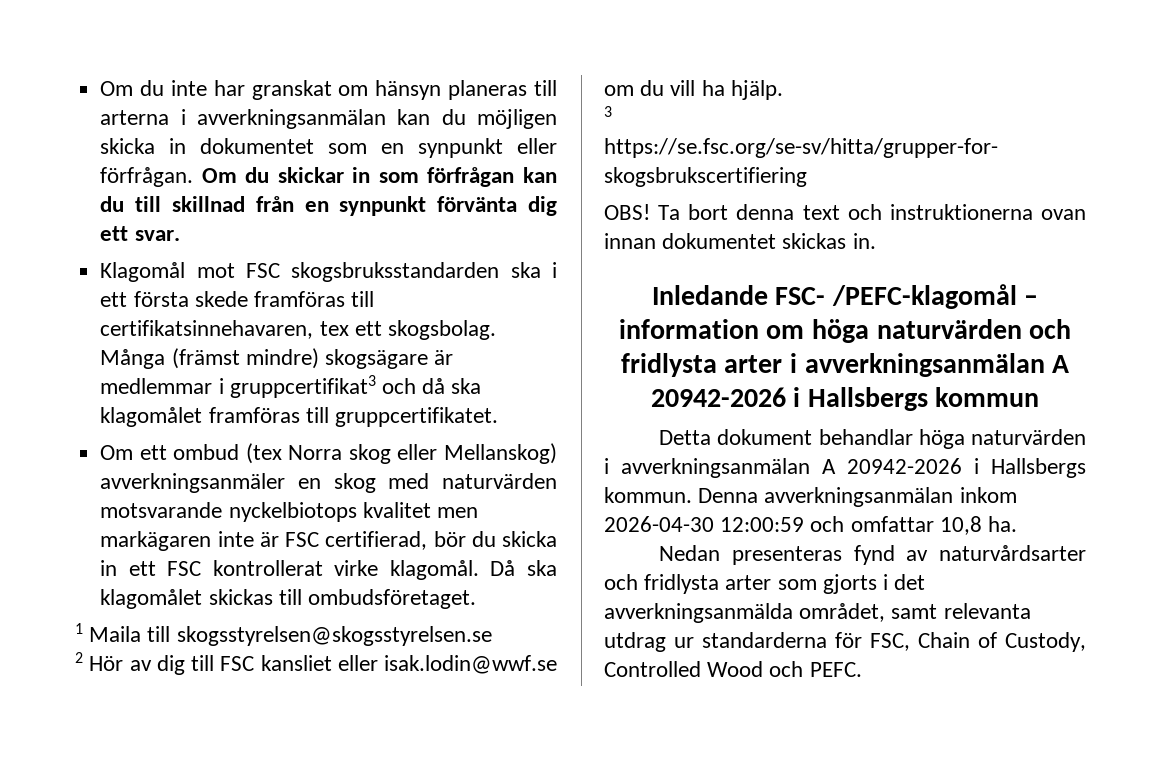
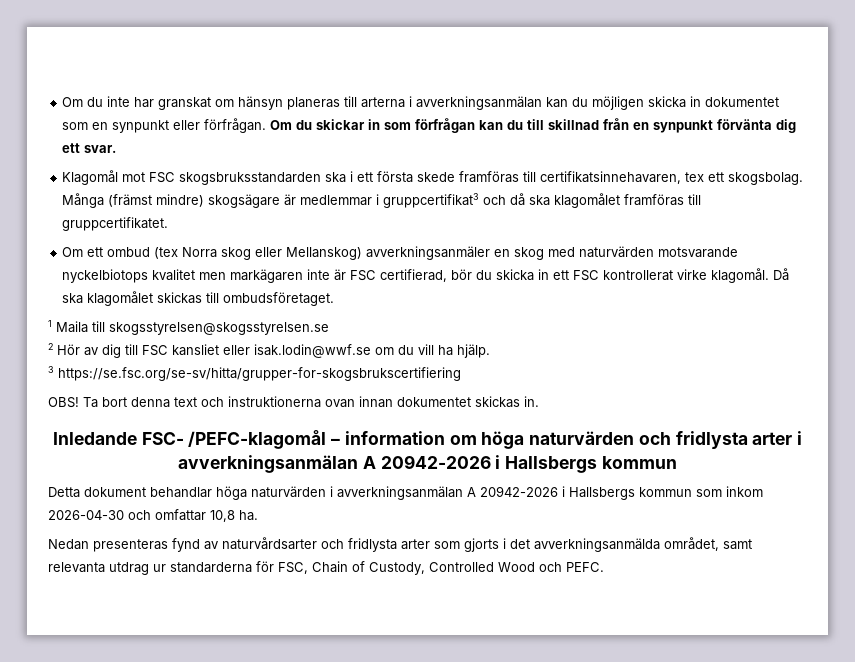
- Detta dokument behandlar höga naturvärden i avverkningsanmälan A 20942-2026 i Hallsbergs kommun. Denna avverkningsanmälan inkom 2026-04-30 12:00:59 och omfattar 10,8 ha.
+ Detta dokument behandlar höga naturvärden i avverkningsanmälan A 20942-2026 i Hallsbergs kommun som inkom 2026-04-30 och omfattar 10,8 ha.

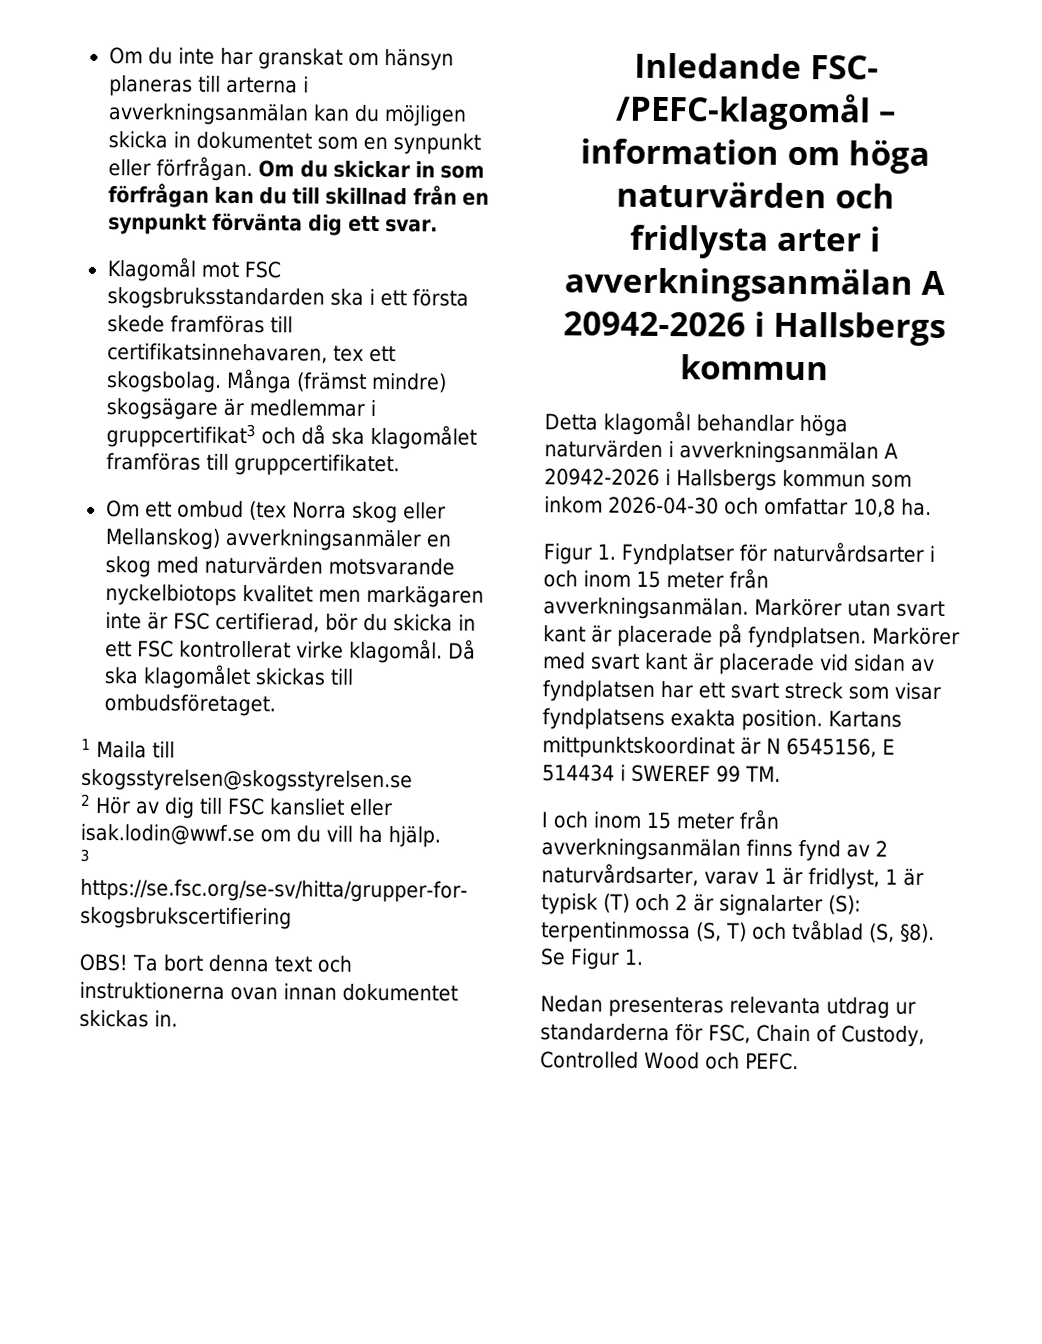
- Detta dokument behandlar höga naturvärden i avverkningsanmälan A 20942-2026 i Hallsbergs kommun som inkom 2026-04-30 och omfattar 10,8 ha.
+ Detta klagomål behandlar höga naturvärden i avverkningsanmälan A 20942-2026 i Hallsbergs kommun som inkom 2026-04-30 och omfattar 10,8 ha.
- Nedan presenteras fynd av naturvårdsarter och fridlysta arter som gjorts i det avverkningsanmälda området, samt relevanta utdrag ur standarderna för FSC, Chain of Custody, Controlled Wood och PEFC.
+ Figur 1. Fyndplatser för naturvårdsarter i och inom 15 meter från avverkningsanmälan. Markörer utan svart kant är placerade på fyndplatsen. Markörer med svart kant är placerade vid sidan av fyndplatsen har ett svart streck som visar fyndplatsens exakta position. Kartans mittpunktskoordinat är N 6545156, E 514434 i SWEREF 99 TM.
+ I och inom 15 meter från avverkningsanmälan finns fynd av 2 naturvårdsarter, varav 1 är fridlyst, 1 är typisk (T) och 2 är signalarter (S): terpentinmossa (S, T) och tvåblad (S, §8). Se Figur 1.
+ Nedan presenteras relevanta utdrag ur standarderna för FSC, Chain of Custody, Controlled Wood och PEFC.

